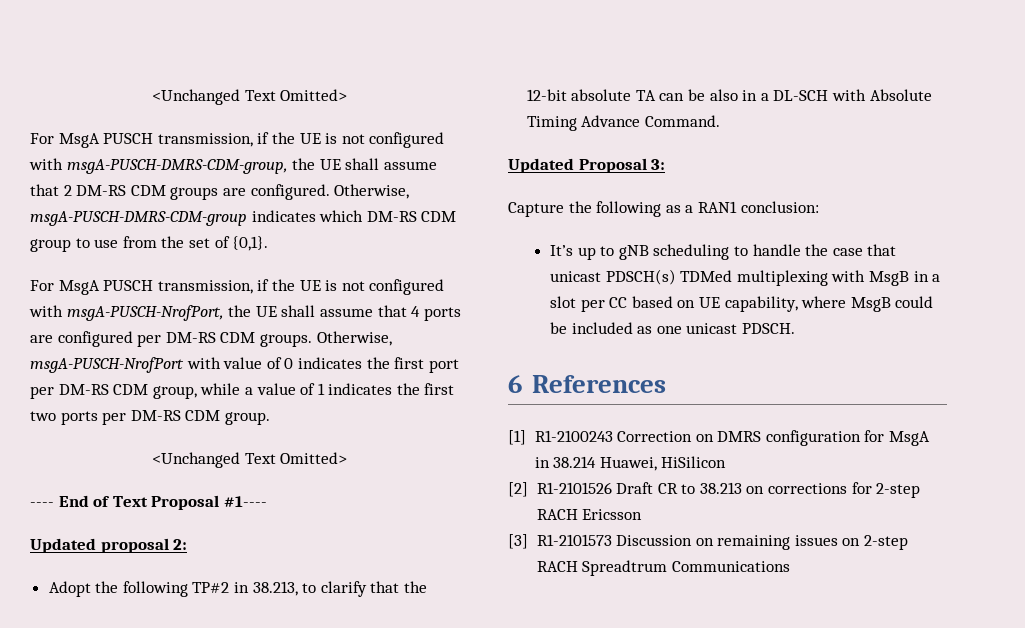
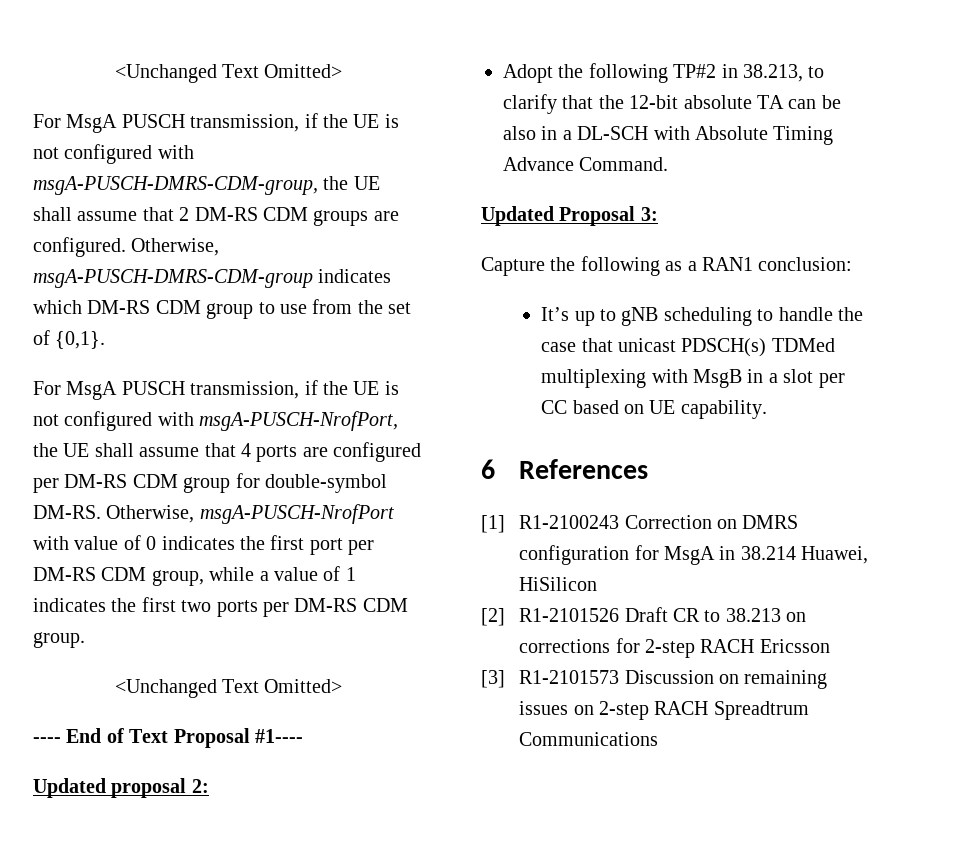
- For MsgA PUSCH transmission, if the UE is not configured with msgA-PUSCH-NrofPort, the UE shall assume that 4 ports are configured per DM-RS CDM groups.
+ For MsgA PUSCH transmission, if the UE is not configured with msgA-PUSCH-NrofPort, the UE shall assume that 4 ports are configured per DM-RS CDM group for double-symbol DM-RS.
- It’s up to gNB scheduling to handle the case that unicast PDSCH(s) TDMed multiplexing with MsgB in a slot per CC based on UE capability, where MsgB could be included as one unicast PDSCH.
+ It’s up to gNB scheduling to handle the case that unicast PDSCH(s) TDMed multiplexing with MsgB in a slot per CC based on UE capability.

